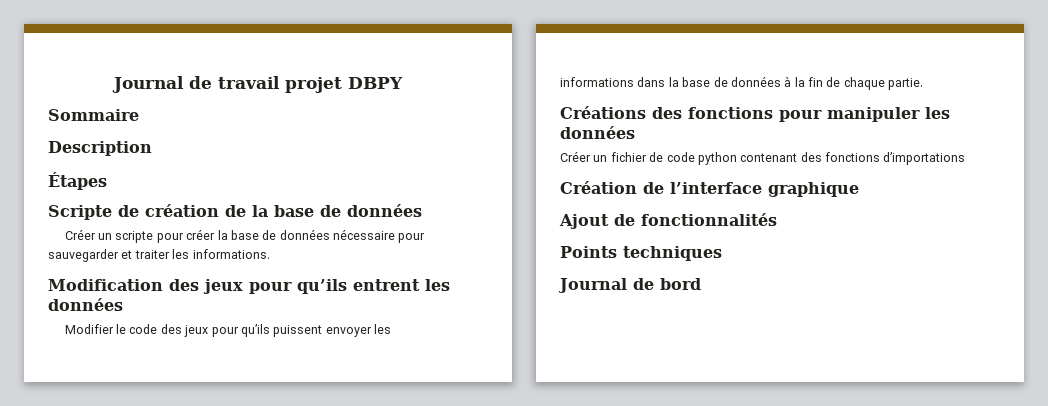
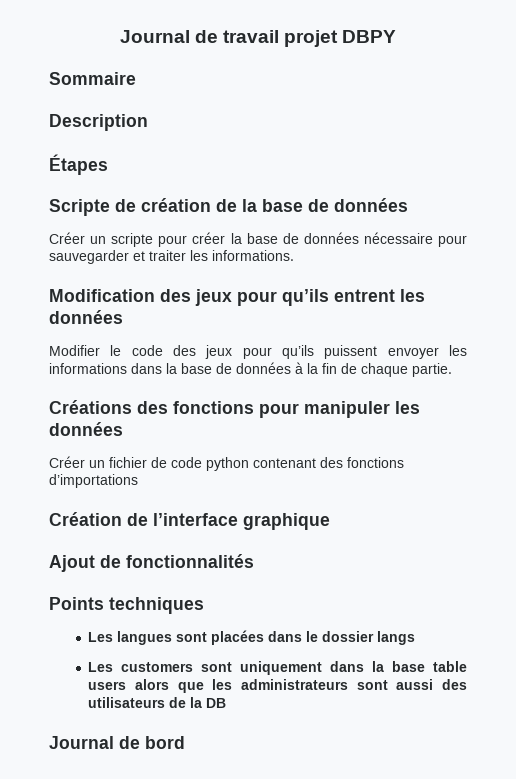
+ Les langues sont placées dans le dossier langs
+ Les customers sont uniquement dans la base table users alors que les administrateurs sont aussi des utilisateurs de la DB

